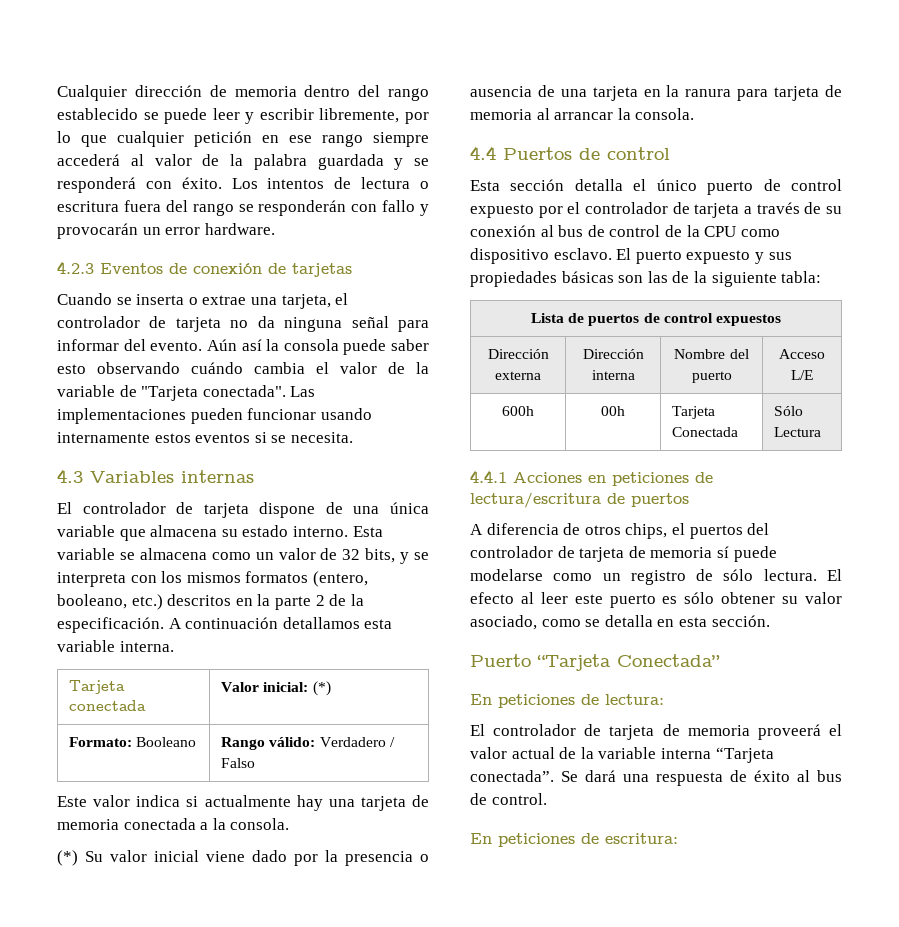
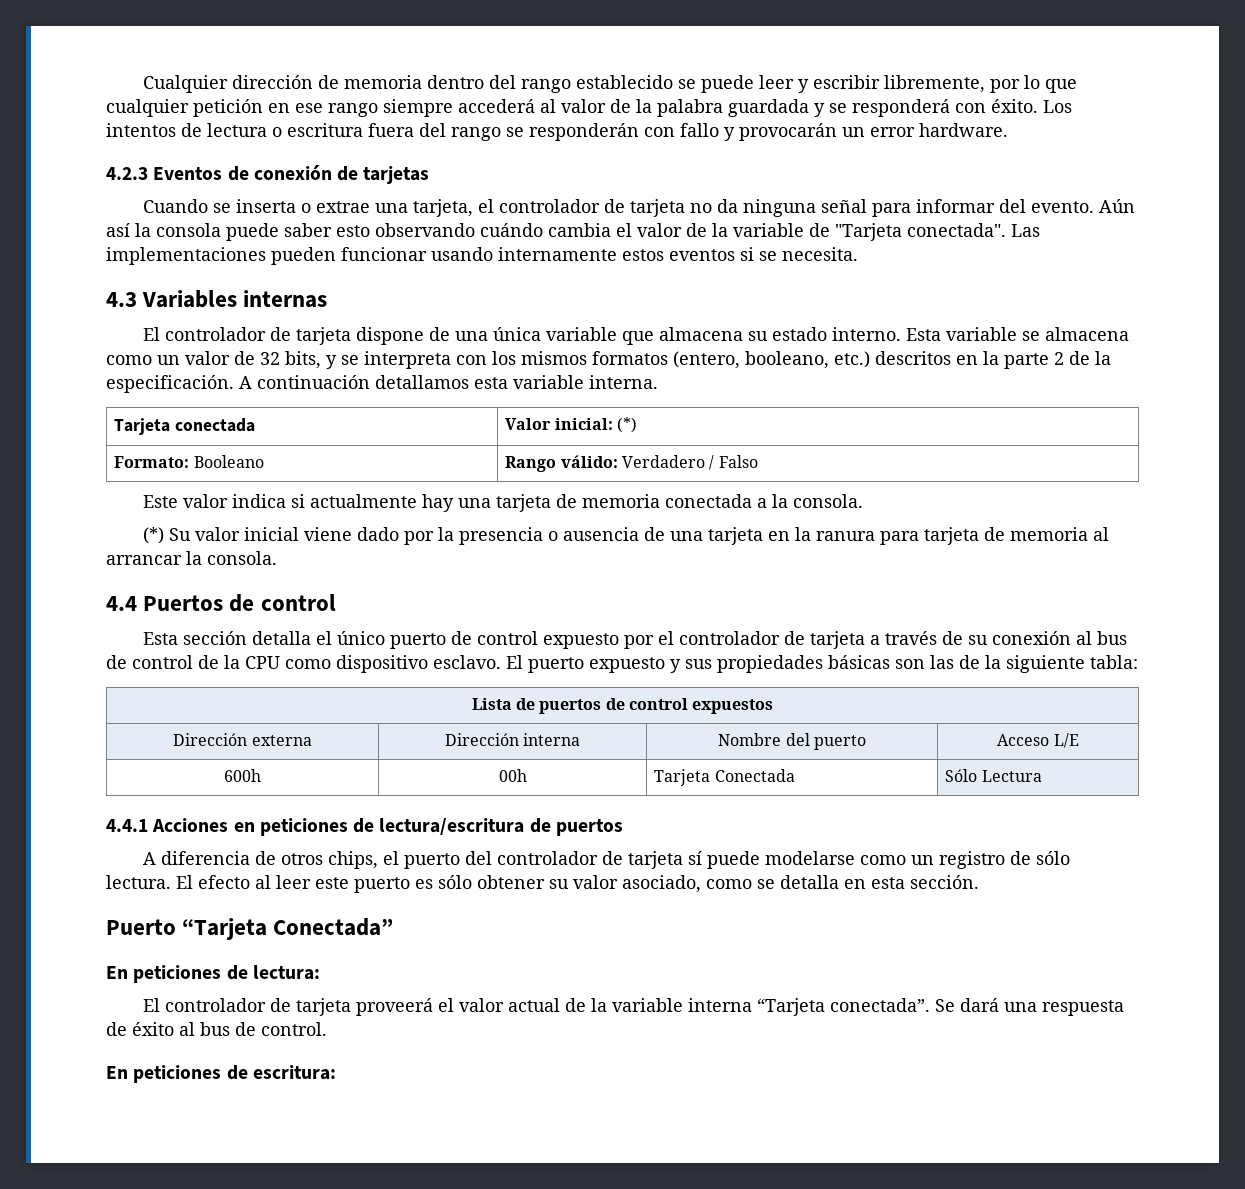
- A diferencia de otros chips, el puertos del controlador de tarjeta de memoria sí puede modelarse como un registro de sólo lectura.
+ A diferencia de otros chips, el puerto del controlador de tarjeta sí puede modelarse como un registro de sólo lectura.
- El controlador de tarjeta de memoria proveerá el valor actual de la variable interna “Tarjeta conectada”.
+ El controlador de tarjeta proveerá el valor actual de la variable interna “Tarjeta conectada”.

